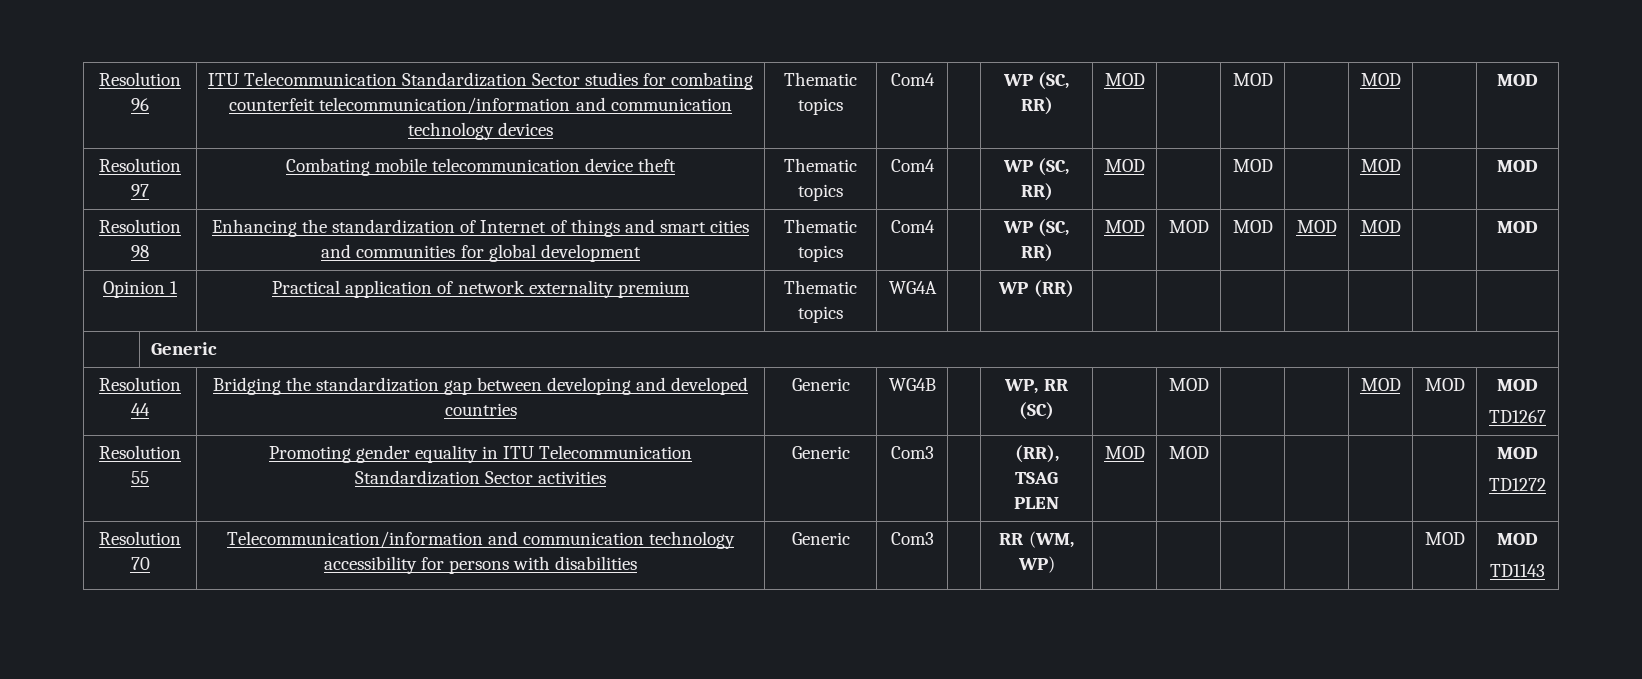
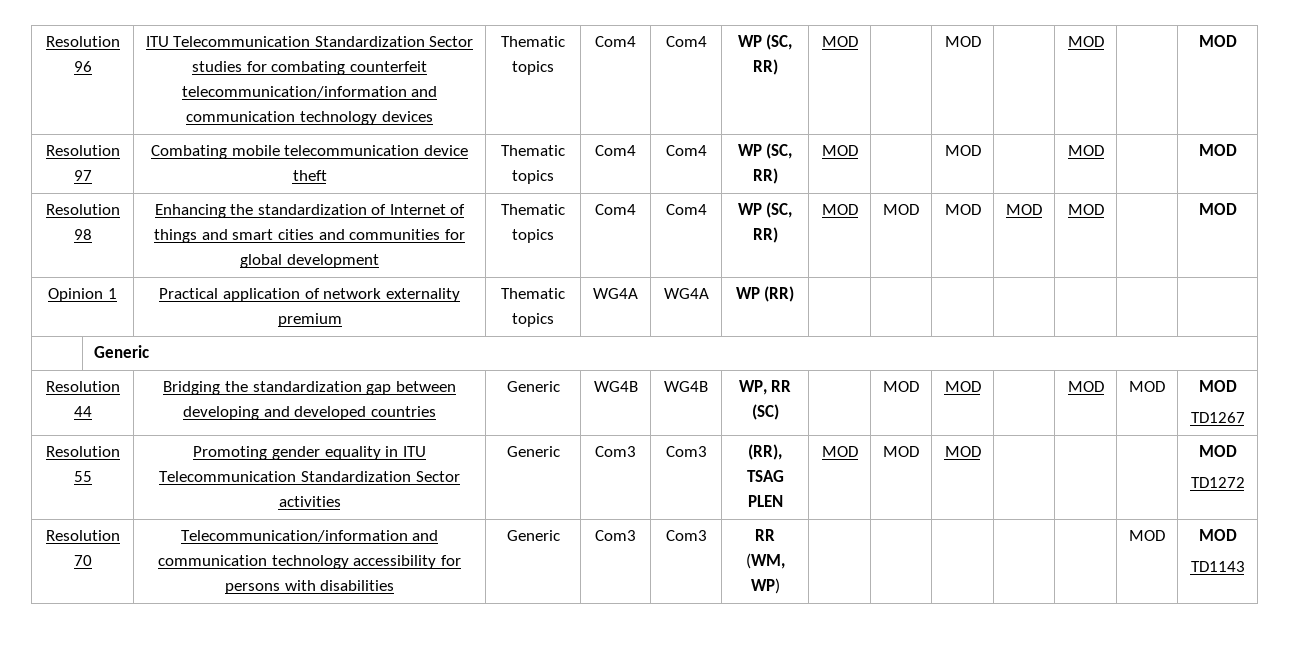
- Resolution 96 | ITU Telecommunication Standardization Sector studies for combating counterfeit telecommunication/information and communication technology devices | Thematic topics | Com4 | | WP (SC, RR) | MOD | | MOD | | MOD | | MOD
+ Resolution 96 | ITU Telecommunication Standardization Sector studies for combating counterfeit telecommunication/information and communication technology devices | Thematic topics | Com4 | Com4 | WP (SC, RR) | MOD | | MOD | | MOD | | MOD
- Resolution 97 | Combating mobile telecommunication device theft | Thematic topics | Com4 | | WP (SC, RR) | MOD | | MOD | | MOD | | MOD
+ Resolution 97 | Combating mobile telecommunication device theft | Thematic topics | Com4 | Com4 | WP (SC, RR) | MOD | | MOD | | MOD | | MOD
- Resolution 98 | Enhancing the standardization of Internet of things and smart cities and communities for global development | Thematic topics | Com4 | | WP (SC, RR) | MOD | MOD | MOD | MOD | MOD | | MOD
+ Resolution 98 | Enhancing the standardization of Internet of things and smart cities and communities for global development | Thematic topics | Com4 | Com4 | WP (SC, RR) | MOD | MOD | MOD | MOD | MOD | | MOD
- Opinion 1 | Practical application of network externality premium | Thematic topics | WG4A | | WP (RR) | | | | | | |
+ Opinion 1 | Practical application of network externality premium | Thematic topics | WG4A | WG4A | WP (RR) | | | | | | |
- Resolution 44 | Bridging the standardization gap between developing and developed countries | Generic | WG4B | | WP, RR (SC) | | MOD | | | MOD | MOD | MOD
+ Resolution 44 | Bridging the standardization gap between developing and developed countries | Generic | WG4B | WG4B | WP, RR (SC) | | MOD | MOD | | MOD | MOD | MOD
- Resolution 55 | Promoting gender equality in ITU Telecommunication Standardization Sector activities | Generic | Com3 | | (RR), TSAG PLEN | MOD | MOD | | | | | MOD
+ Resolution 55 | Promoting gender equality in ITU Telecommunication Standardization Sector activities | Generic | Com3 | Com3 | (RR), TSAG PLEN | MOD | MOD | MOD | | | | MOD
- Resolution 70 | Telecommunication/information and communication technology accessibility for persons with disabilities | Generic | Com3 | | RR (WM, WP) | | | | | | MOD | MOD
+ Resolution 70 | Telecommunication/information and communication technology accessibility for persons with disabilities | Generic | Com3 | Com3 | RR (WM, WP) | | | | | | MOD | MOD

